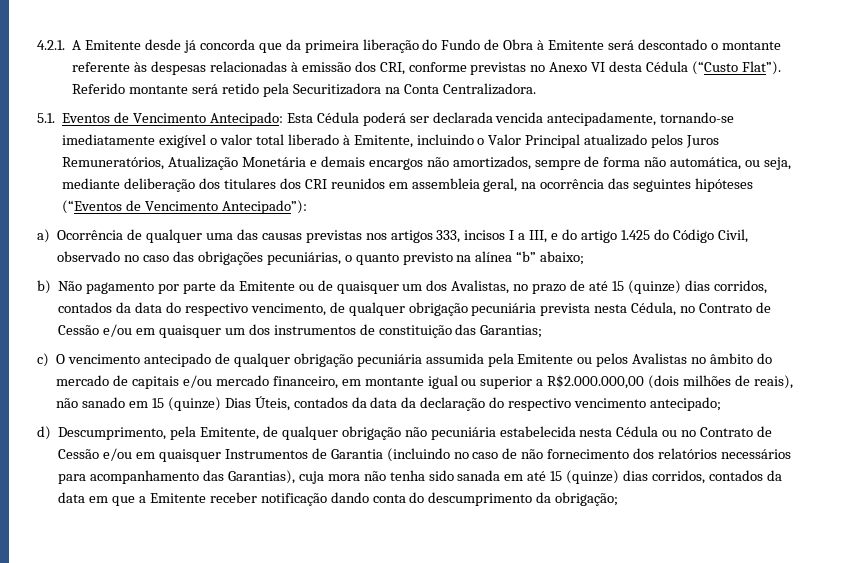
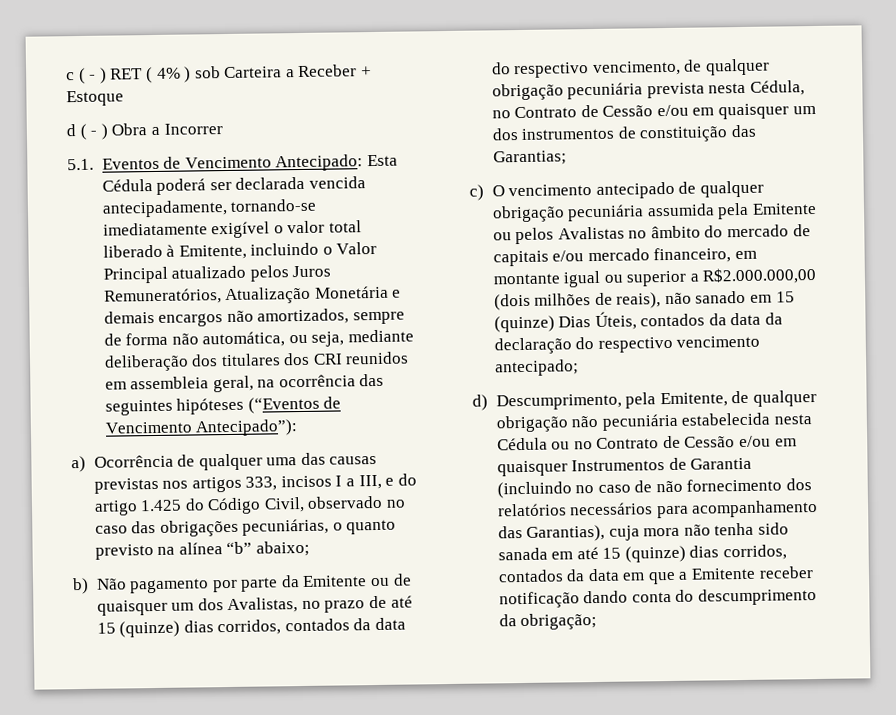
- 4.2.1. A Emitente desde já concorda que da primeira liberação do Fundo de Obra à Emitente será descontado o montante referente às despesas relacionadas à emissão dos CRI, conforme previstas no Anexo VI desta Cédula (“Custo Flat”). Referido montante será retido pela Securitizadora na Conta Centralizadora.
+ c ( - ) RET ( 4% ) sob Carteira a Receber + Estoque
+ d ( - ) Obra a Incorrer

